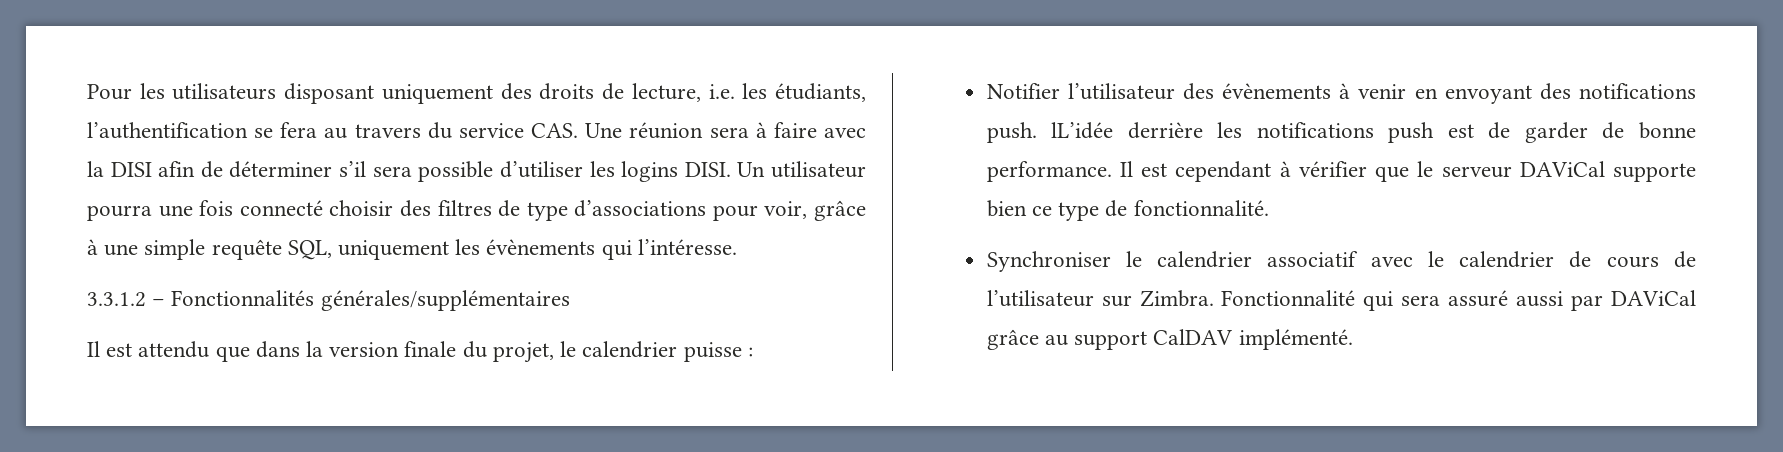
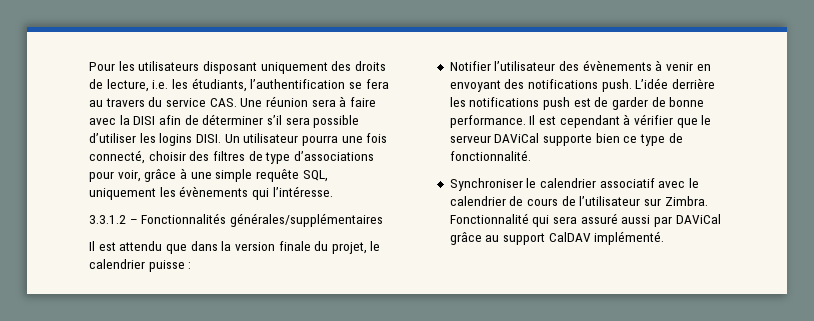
- Un utilisateur pourra une fois connecté choisir des filtres de type d’associations pour voir, grâce à une simple requête SQL, uniquement les évènements qui l’intéresse.
+ Un utilisateur pourra une fois connecté, choisir des filtres de type d’associations pour voir, grâce à une simple requête SQL, uniquement les évènements qui l’intéresse.
- Notifier l’utilisateur des évènements à venir en envoyant des notifications push. lL’idée derrière les notifications push est de garder de bonne performance.
+ Notifier l’utilisateur des évènements à venir en envoyant des notifications push. L’idée derrière les notifications push est de garder de bonne performance.

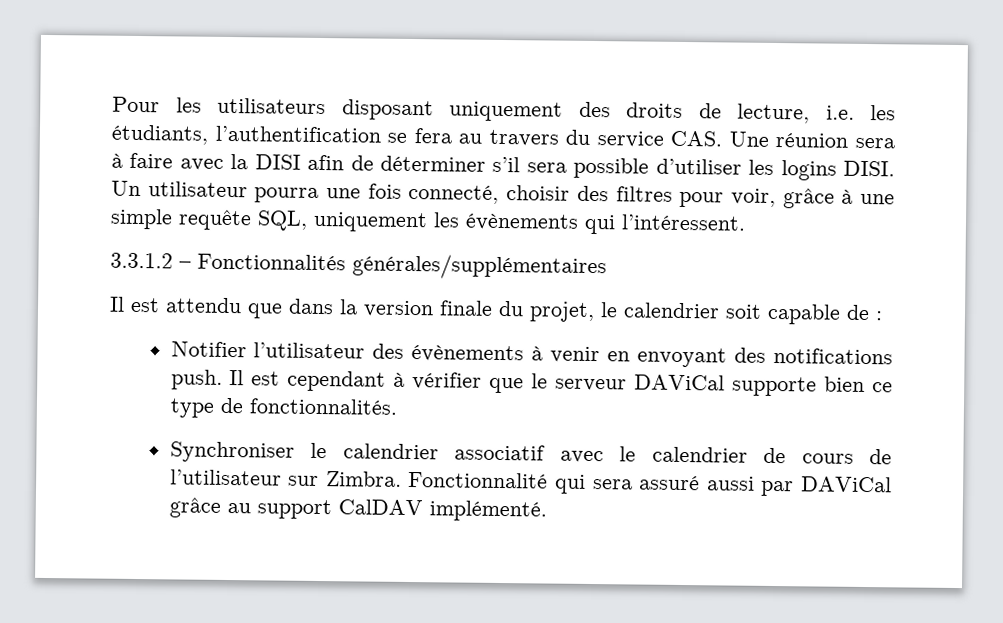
- Un utilisateur pourra une fois connecté, choisir des filtres de type d’associations pour voir, grâce à une simple requête SQL, uniquement les évènements qui l’intéresse.
+ Un utilisateur pourra une fois connecté, choisir des filtres pour voir, grâce à une simple requête SQL, uniquement les évènements qui l’intéressent.
- Il est attendu que dans la version finale du projet, le calendrier puisse :
+ Il est attendu que dans la version finale du projet, le calendrier soit capable de :
- L’idée derrière les notifications push est de garder de bonne performance.
- Il est cependant à vérifier que le serveur DAViCal supporte bien ce type de fonctionnalité.
+ Il est cependant à vérifier que le serveur DAViCal supporte bien ce type de fonctionnalités.

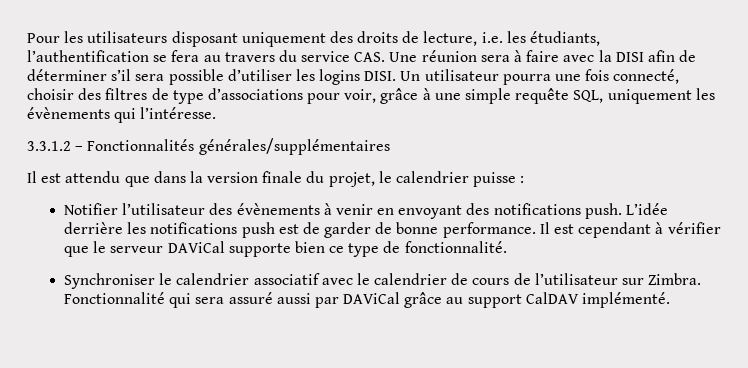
- Un utilisateur pourra une fois connecté, choisir des filtres pour voir, grâce à une simple requête SQL, uniquement les évènements qui l’intéressent.
+ Un utilisateur pourra une fois connecté, choisir des filtres de type d’associations pour voir, grâce à une simple requête SQL, uniquement les évènements qui l’intéresse.
- Il est attendu que dans la version finale du projet, le calendrier soit capable de :
+ Il est attendu que dans la version finale du projet, le calendrier puisse :
+ L’idée derrière les notifications push est de garder de bonne performance.
- Il est cependant à vérifier que le serveur DAViCal supporte bien ce type de fonctionnalités.
+ Il est cependant à vérifier que le serveur DAViCal supporte bien ce type de fonctionnalité.

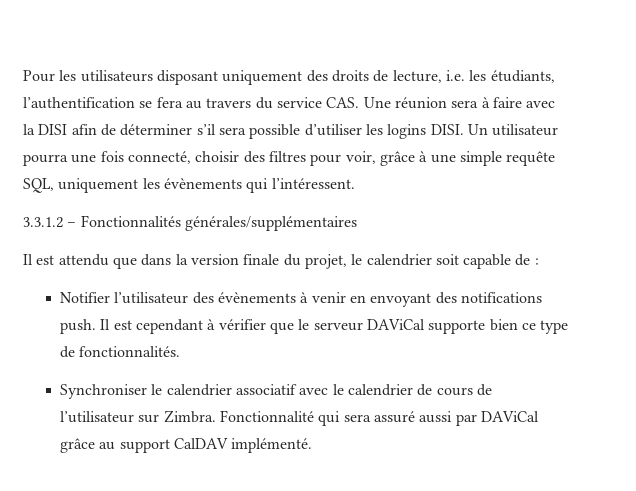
- Un utilisateur pourra une fois connecté, choisir des filtres de type d’associations pour voir, grâce à une simple requête SQL, uniquement les évènements qui l’intéresse.
+ Un utilisateur pourra une fois connecté, choisir des filtres pour voir, grâce à une simple requête SQL, uniquement les évènements qui l’intéressent.
- Il est attendu que dans la version finale du projet, le calendrier puisse :
+ Il est attendu que dans la version finale du projet, le calendrier soit capable de :
- L’idée derrière les notifications push est de garder de bonne performance.
- Il est cependant à vérifier que le serveur DAViCal supporte bien ce type de fonctionnalité.
+ Il est cependant à vérifier que le serveur DAViCal supporte bien ce type de fonctionnalités.

